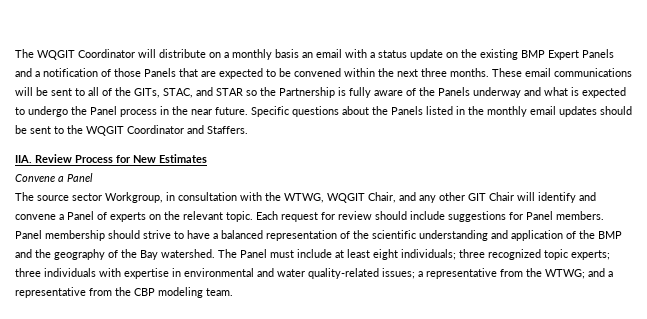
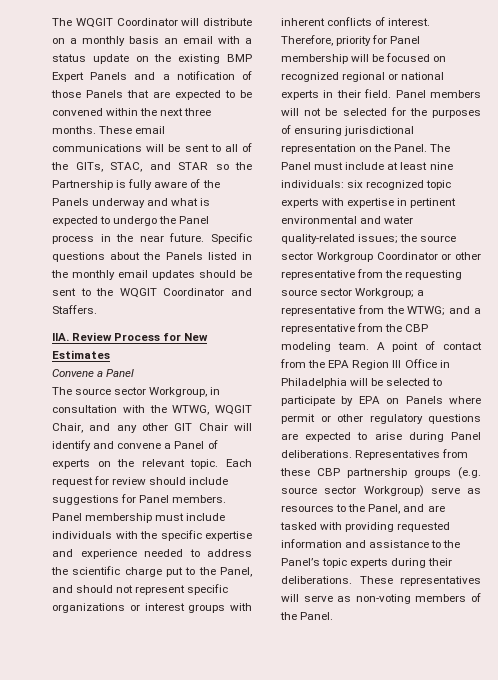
- Panel membership should strive to have a balanced representation of the scientific understanding and application of the BMP and the geography of the Bay watershed.
+ Panel membership must include individuals with the specific expertise and experience needed to address the scientific charge put to the Panel, and should not represent specific organizations or interest groups with inherent conflicts of interest. Therefore, priority for Panel membership will be focused on recognized regional or national experts in their field. Panel members will not be selected for the purposes of ensuring jurisdictional representation on the Panel.
- The Panel must include at least eight individuals; three recognized topic experts; three individuals with expertise in environmental and water quality-related issues; a representative from the WTWG; and a representative from the CBP modeling team.
+ The Panel must include at least nine individuals: six recognized topic experts with expertise in pertinent environmental and water quality-related issues; the source sector Workgroup Coordinator or other representative from the requesting source sector Workgroup; a representative from the WTWG; and a representative from the CBP modeling team.
+ A point of contact from the EPA Region III Office in Philadelphia will be selected to participate by EPA on Panels where permit or other regulatory questions are expected to arise during Panel deliberations. Representatives from these CBP partnership groups (e.g. source sector Workgroup) serve as resources to the Panel, and are tasked with providing requested information and assistance to the Panel’s topic experts during their deliberations. These representatives will serve as non-voting members of the Panel.

